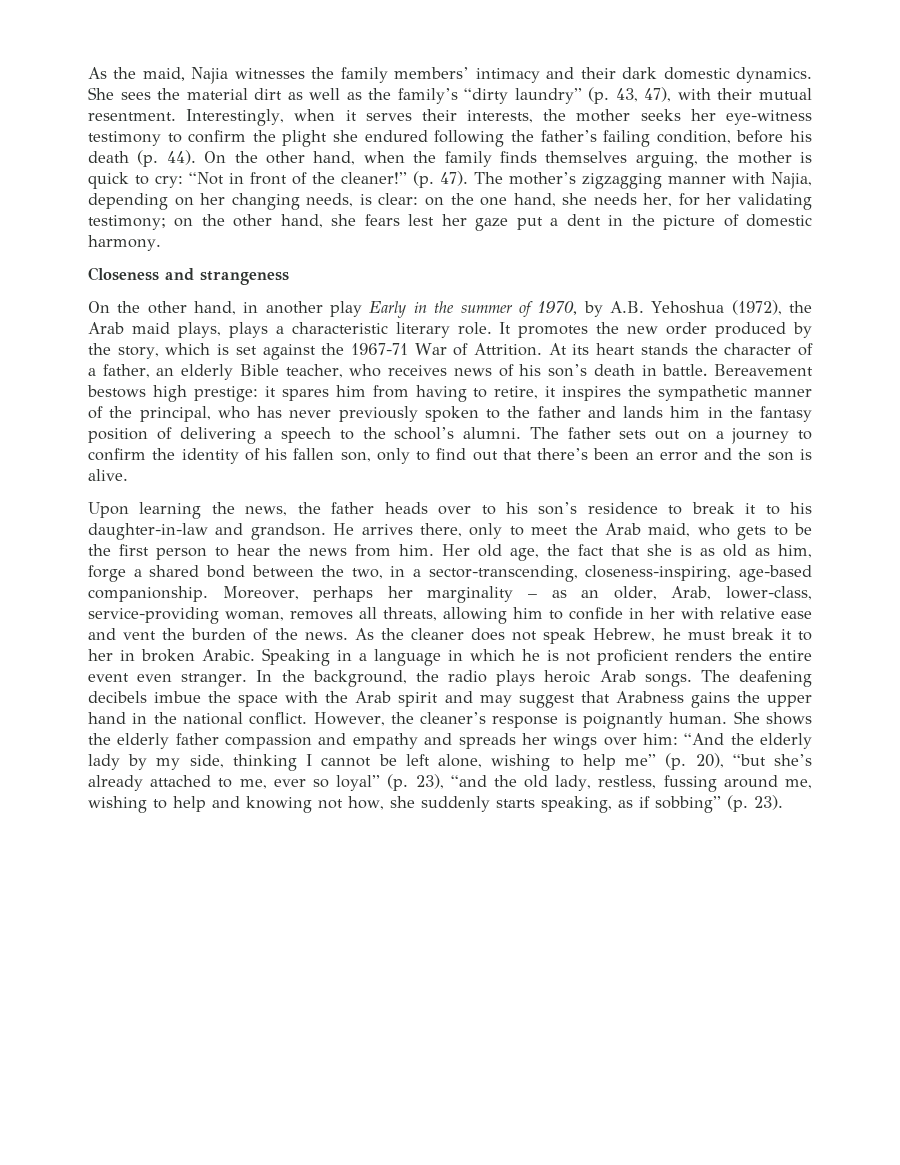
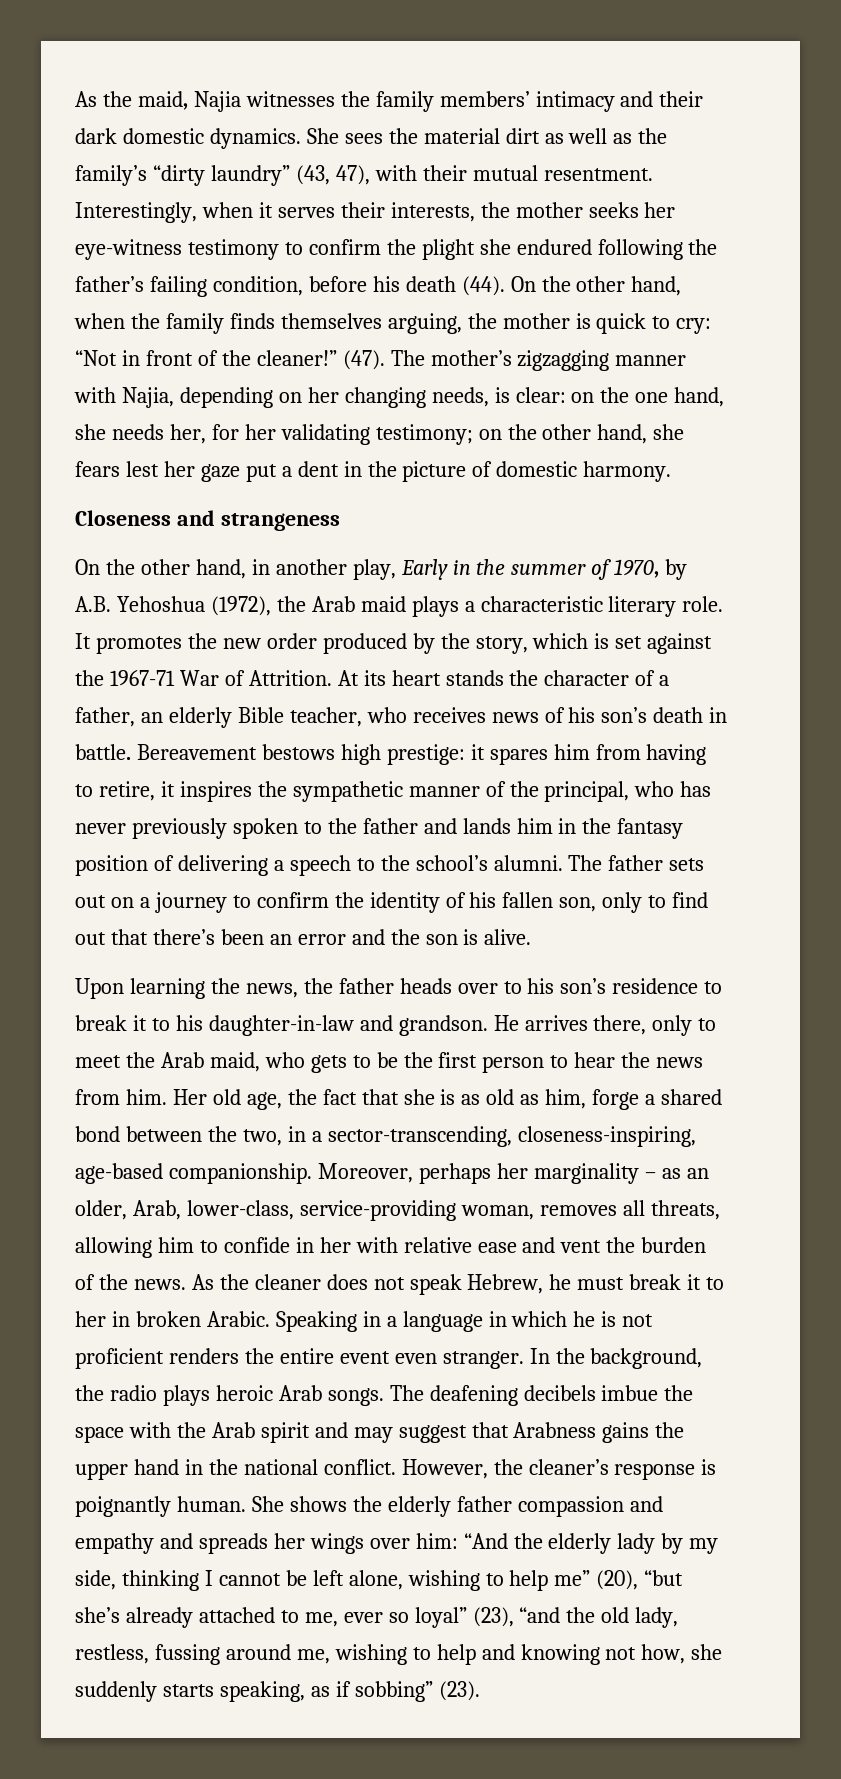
- She sees the material dirt as well as the family’s “dirty laundry” (p. 43, 47), with their mutual resentment.
+ She sees the material dirt as well as the family’s “dirty laundry” (43, 47), with their mutual resentment.
- Interestingly, when it serves their interests, the mother seeks her eye-witness testimony to confirm the plight she endured following the father’s failing condition, before his death (p. 44).
+ Interestingly, when it serves their interests, the mother seeks her eye-witness testimony to confirm the plight she endured following the father’s failing condition, before his death (44).
- (p. 47).
+ (47).
- On the other hand, in another play Early in the summer of 1970, by A.B. Yehoshua (1972), the Arab maid plays, plays a characteristic literary role.
+ On the other hand, in another play, Early in the summer of 1970, by A.B. Yehoshua (1972), the Arab maid plays a characteristic literary role.
- “And the elderly lady by my side, thinking I cannot be left alone, wishing to help me” (p. 20), “but she’s already attached to me, ever so loyal” (p. 23), “and the old lady, restless, fussing around me, wishing to help and knowing not how, she suddenly starts speaking, as if sobbing” (p. 23).
+ “And the elderly lady by my side, thinking I cannot be left alone, wishing to help me” (20), “but she’s already attached to me, ever so loyal” (23), “and the old lady, restless, fussing around me, wishing to help and knowing not how, she suddenly starts speaking, as if sobbing” (23).

